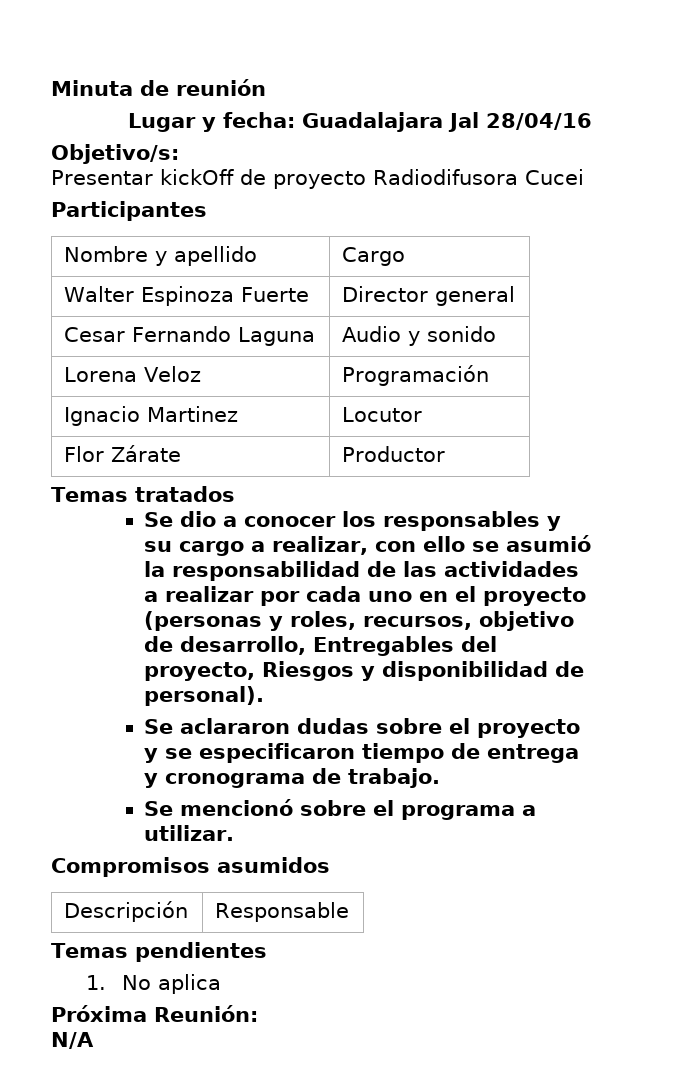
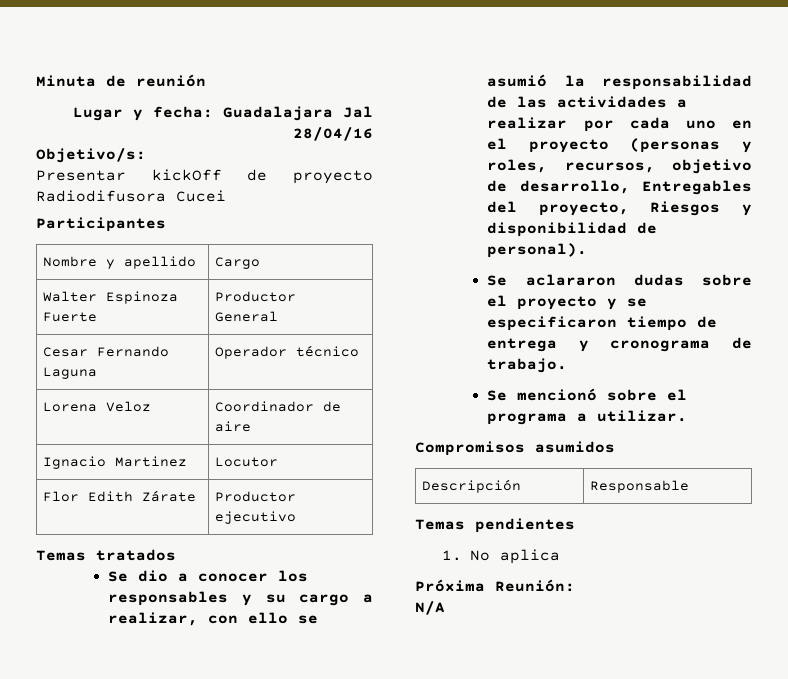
- Walter Espinoza Fuerte | Director general
+ Walter Espinoza Fuerte | Productor General
- Cesar Fernando Laguna | Audio y sonido
+ Cesar Fernando Laguna | Operador técnico
- Lorena Veloz | Programación
+ Lorena Veloz | Coordinador de aire
- Flor Zárate | Productor
+ Flor Edith Zárate | Productor ejecutivo

